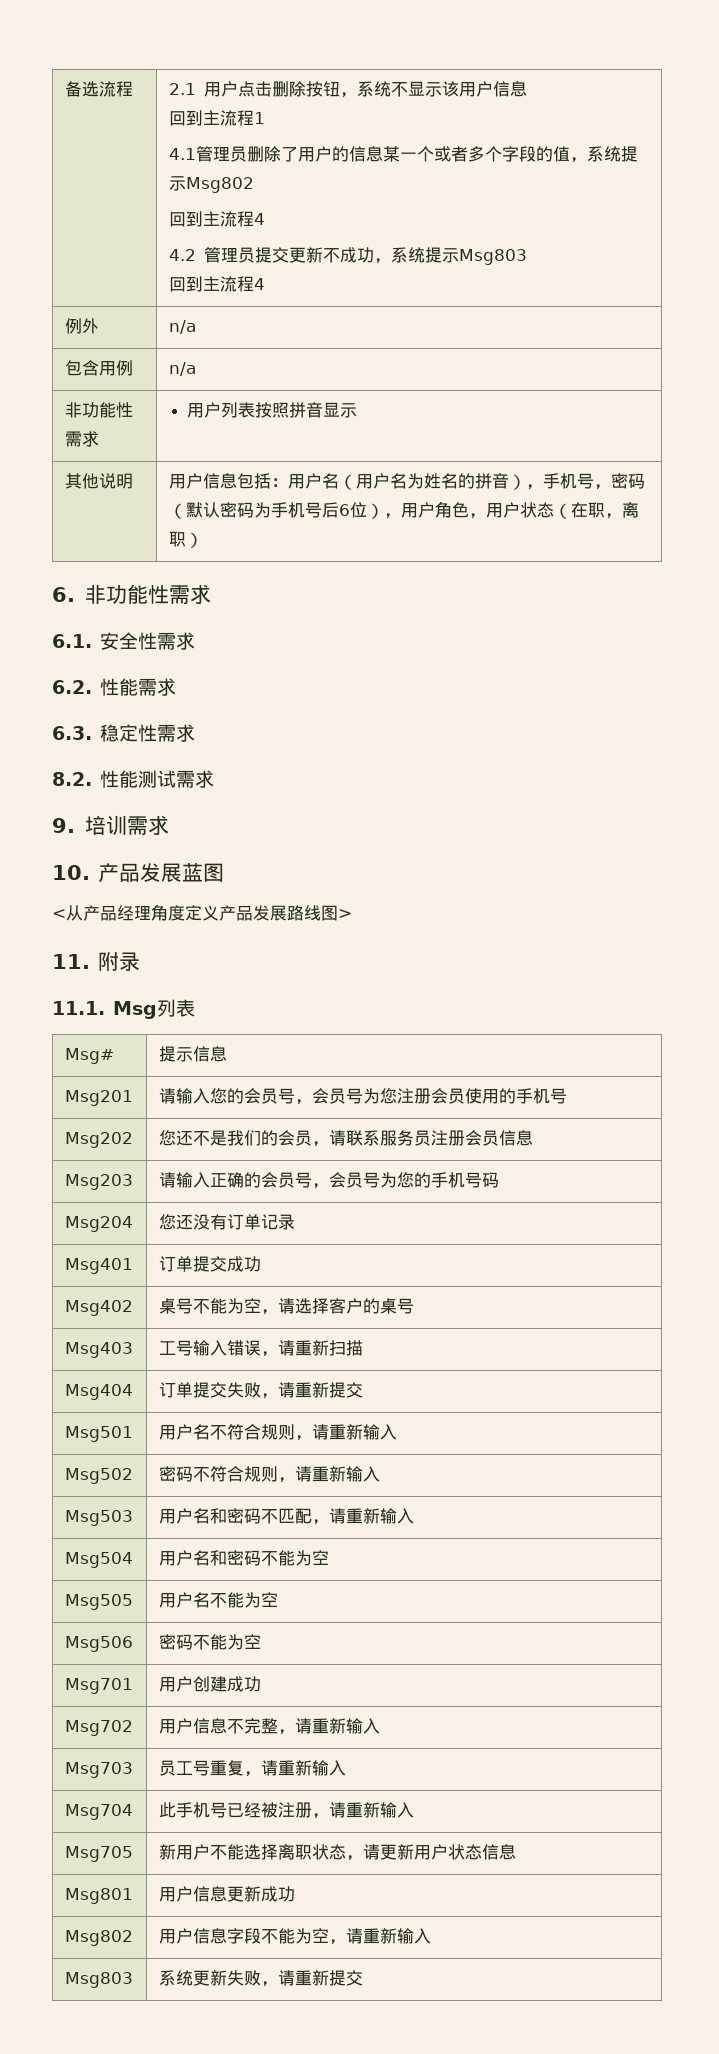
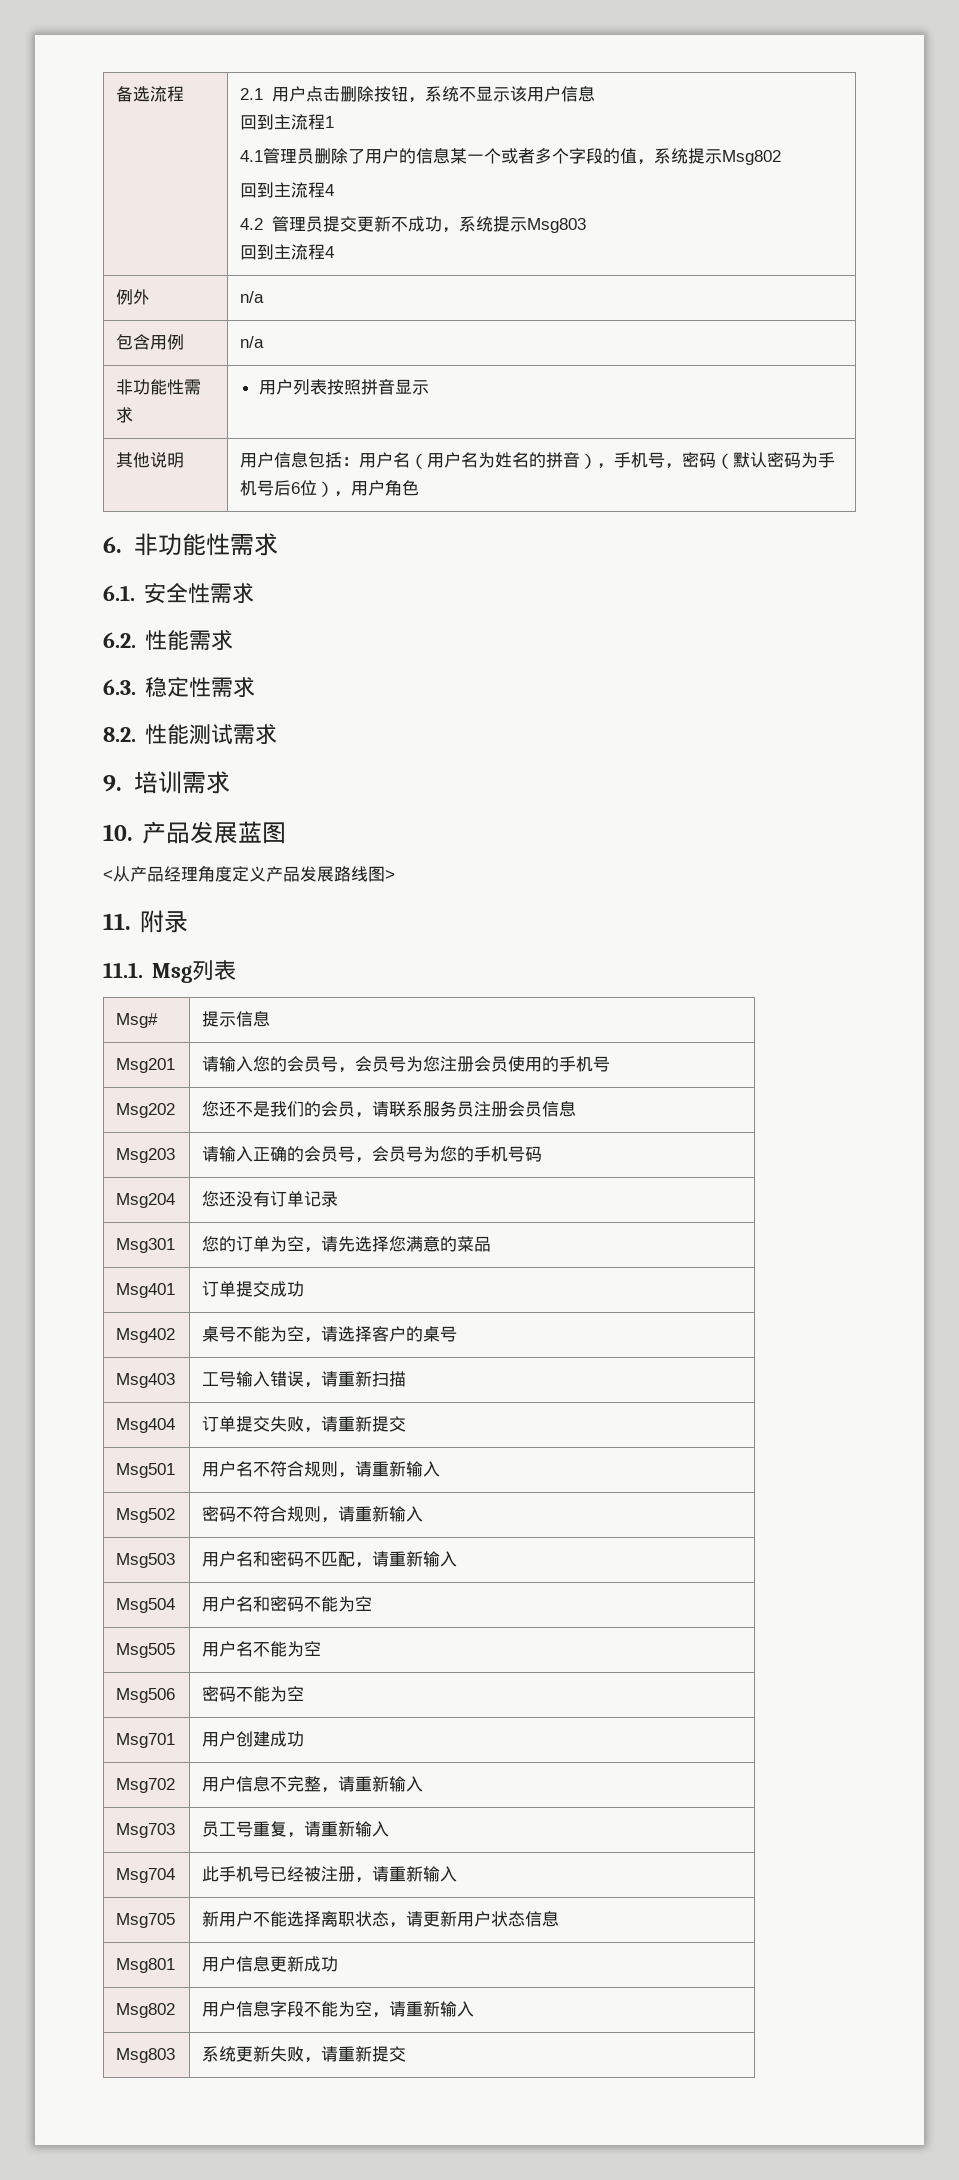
- 其他说明 | 用户信息包括：用户名（用户名为姓名的拼音），手机号，密码（默认密码为手机号后6位），用户角色，用户状态（在职，离职）
+ 其他说明 | 用户信息包括：用户名（用户名为姓名的拼音），手机号，密码（默认密码为手机号后6位），用户角色
+ Msg301 | 您的订单为空，请先选择您满意的菜品

